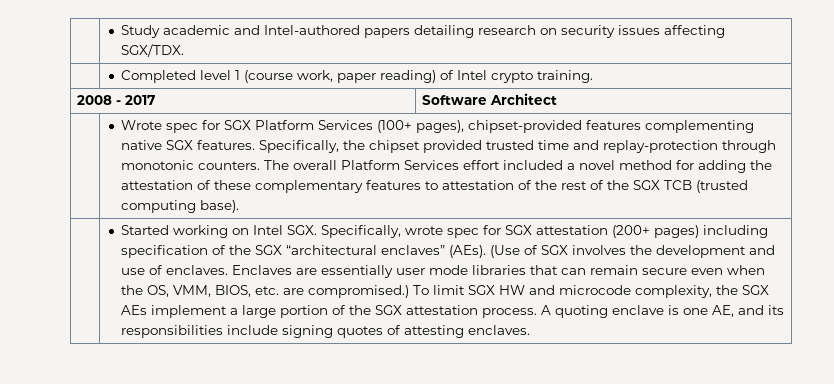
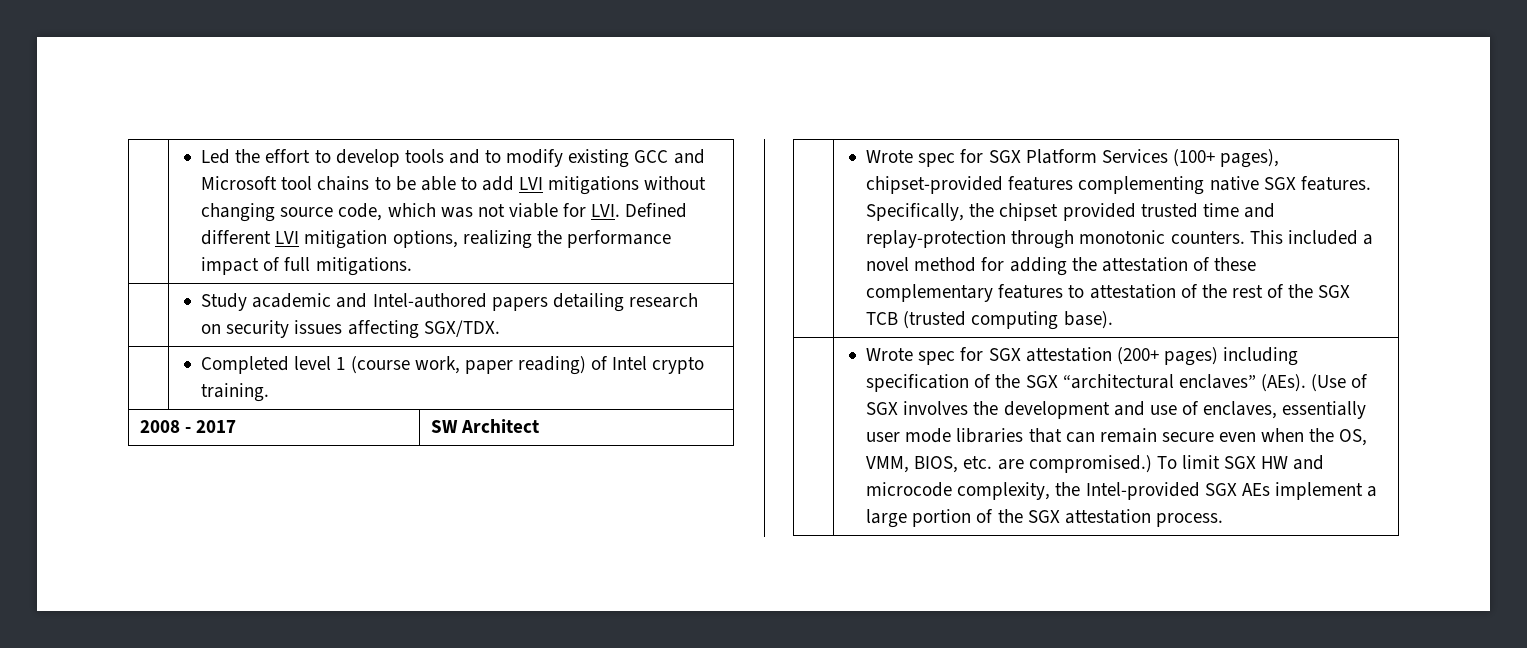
+ Led the effort to develop tools and to modify existing GCC and Microsoft tool chains to be able to add LVI mitigations without changing source code, which was not viable for LVI. Defined different LVI mitigation options, realizing the performance impact of full mitigations.
- 2008 - 2017 | Software Architect
+ 2008 - 2017 | SW Architect
- The overall Platform Services effort included a novel method for adding the attestation of these complementary features to attestation of the rest of the SGX TCB (trusted computing base).
+ This included a novel method for adding the attestation of these complementary features to attestation of the rest of the SGX TCB (trusted computing base).
- Started working on Intel SGX. Specifically, wrote spec for SGX attestation (200+ pages) including specification of the SGX “architectural enclaves” (AEs).
+ Wrote spec for SGX attestation (200+ pages) including specification of the SGX “architectural enclaves” (AEs).
- (Use of SGX involves the development and use of enclaves. Enclaves are essentially user mode libraries that can remain secure even when the OS, VMM, BIOS, etc. are compromised.)
+ (Use of SGX involves the development and use of enclaves, essentially user mode libraries that can remain secure even when the OS, VMM, BIOS, etc. are compromised.)
- To limit SGX HW and microcode complexity, the SGX AEs implement a large portion of the SGX attestation process. A quoting enclave is one AE, and its responsibilities include signing quotes of attesting enclaves.
+ To limit SGX HW and microcode complexity, the Intel-provided SGX AEs implement a large portion of the SGX attestation process.

